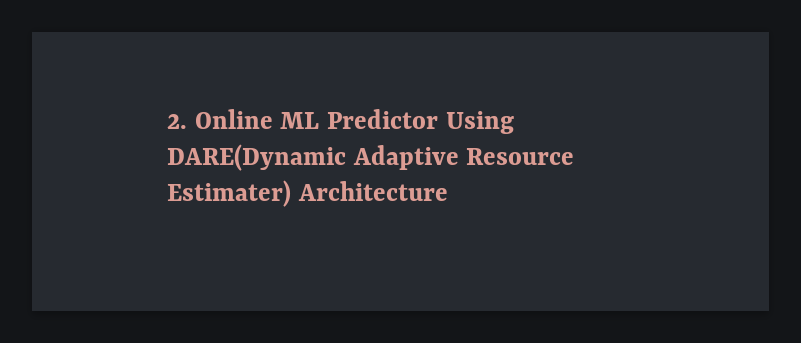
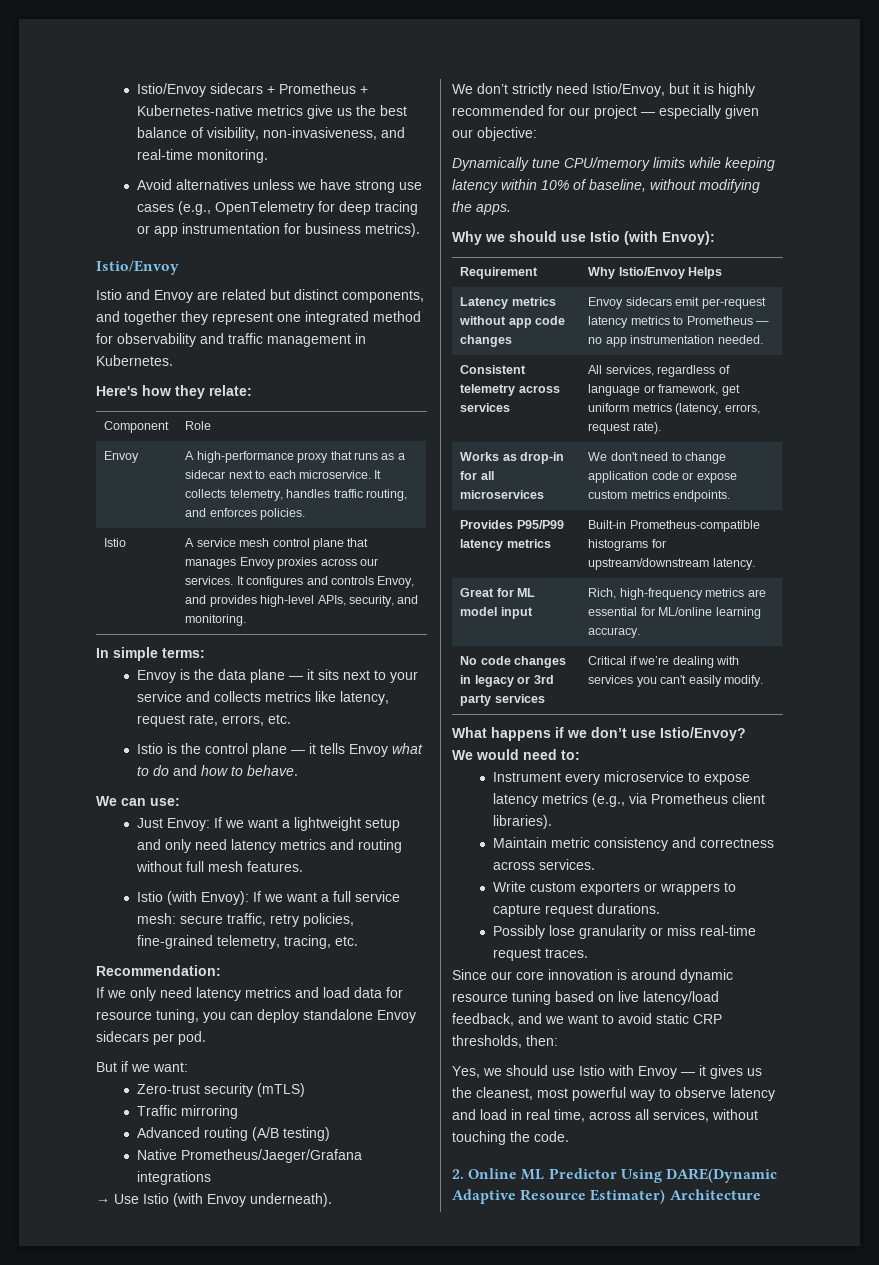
+ Istio/Envoy sidecars + Prometheus + Kubernetes-native metrics give us the best balance of visibility, non-invasiveness, and real-time monitoring.
+ Avoid alternatives unless we have strong use cases (e.g., OpenTelemetry for deep tracing or app instrumentation for business metrics).
+ Istio/Envoy
+ Istio and Envoy are related but distinct components, and together they represent one integrated method for observability and traffic management in Kubernetes.
+ Here's how they relate:
+ Component | Role
+ Envoy | A high-performance proxy that runs as a sidecar next to each microservice. It collects telemetry, handles traffic routing, and enforces policies.
+ Istio | A service mesh control plane that manages Envoy proxies across our services. It configures and controls Envoy, and provides high-level APIs, security, and monitoring.
+ In simple terms:
+ Envoy is the data plane — it sits next to your service and collects metrics like latency, request rate, errors, etc.
+ Istio is the control plane — it tells Envoy what to do and how to behave.
+ We can use:
+ Just Envoy: If we want a lightweight setup and only need latency metrics and routing without full mesh features.
+ Istio (with Envoy): If we want a full service mesh: secure traffic, retry policies, fine-grained telemetry, tracing, etc.
+ Recommendation:
+ If we only need latency metrics and load data for resource tuning, you can deploy standalone Envoy sidecars per pod.
+ But if we want:
+ Zero-trust security (mTLS)
+ Traffic mirroring
+ Advanced routing (A/B testing)
+ Native Prometheus/Jaeger/Grafana integrations
+ → Use Istio (with Envoy underneath).
+ We don’t strictly need Istio/Envoy, but it is highly recommended for our project — especially given our objective:
+ Dynamically tune CPU/memory limits while keeping latency within 10% of baseline, without modifying the apps.
+ Why we should use Istio (with Envoy):
+ Requirement | Why Istio/Envoy Helps
+ Latency metrics without app code changes | Envoy sidecars emit per-request latency metrics to Prometheus — no app instrumentation needed.
+ Consistent telemetry across services | All services, regardless of language or framework, get uniform metrics (latency, errors, request rate).
+ Works as drop-in for all microservices | We don't need to change application code or expose custom metrics endpoints.
+ Provides P95/P99 latency metrics | Built-in Prometheus-compatible histograms for upstream/downstream latency.
+ Great for ML model input | Rich, high-frequency metrics are essential for ML/online learning accuracy.
+ No code changes in legacy or 3rd party services | Critical if we’re dealing with services you can't easily modify.
+ What happens if we don’t use Istio/Envoy?
+ We would need to:
+ Instrument every microservice to expose latency metrics (e.g., via Prometheus client libraries).
+ Maintain metric consistency and correctness across services.
+ Write custom exporters or wrappers to capture request durations.
+ Possibly lose granularity or miss real-time request traces.
+ Since our core innovation is around dynamic resource tuning based on live latency/load feedback, and we want to avoid static CRP thresholds, then:
+ Yes, we should use Istio with Envoy — it gives us the cleanest, most powerful way to observe latency and load in real time, across all services, without touching the code.

